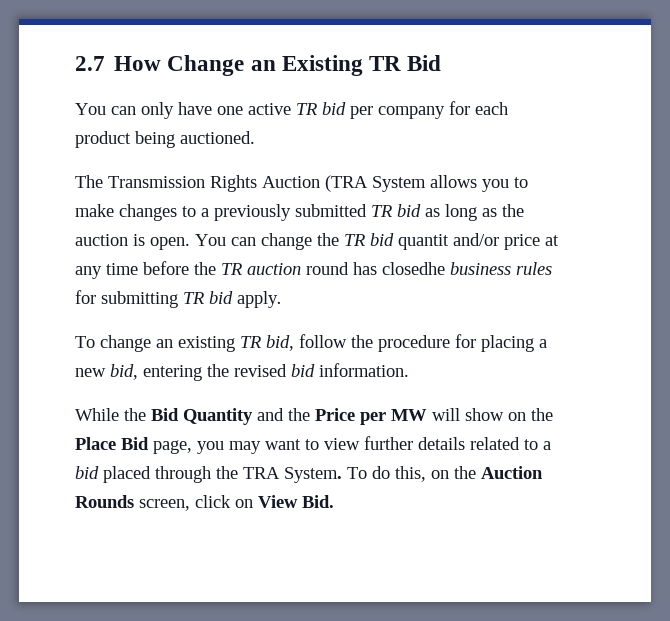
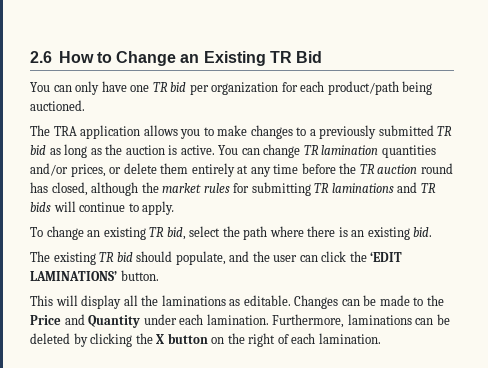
- 2.7 How Change an Existing TR Bid
+ 2.6 How to Change an Existing TR Bid
- You can only have one active TR bid per company for each product being auctioned.
+ You can only have one TR bid per organization for each product/path being auctioned.
- The Transmission Rights Auction (TRA System allows you to make changes to a previously submitted TR bid as long as the auction is open.
+ The TRA application allows you to make changes to a previously submitted TR bid as long as the auction is active.
- You can change the TR bid quantit and/or price at any time before the TR auction round has closedhe business rules for submitting TR bid apply.
+ You can change TR lamination quantities and/or prices, or delete them entirely at any time before the TR auction round has closed, although the market rules for submitting TR laminations and TR bids will continue to apply.
- To change an existing TR bid, follow the procedure for placing a new bid, entering the revised bid information.
- While the Bid Quantity and the Price per MW will show on the Place Bid page, you may want to view further details related to a bid placed through the TRA System. To do this, on the Auction Rounds screen, click on View Bid.
+ To change an existing TR bid, select the path where there is an existing bid.
+ The existing TR bid should populate, and the user can click the ‘EDIT LAMINATIONS’ button.
+ This will display all the laminations as editable. Changes can be made to the Price and Quantity under each lamination. Furthermore, laminations can be deleted by clicking the X button on the right of each lamination.

